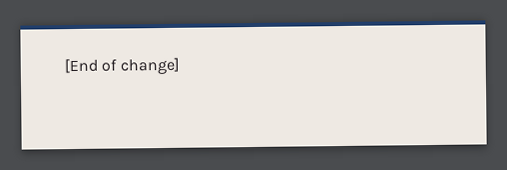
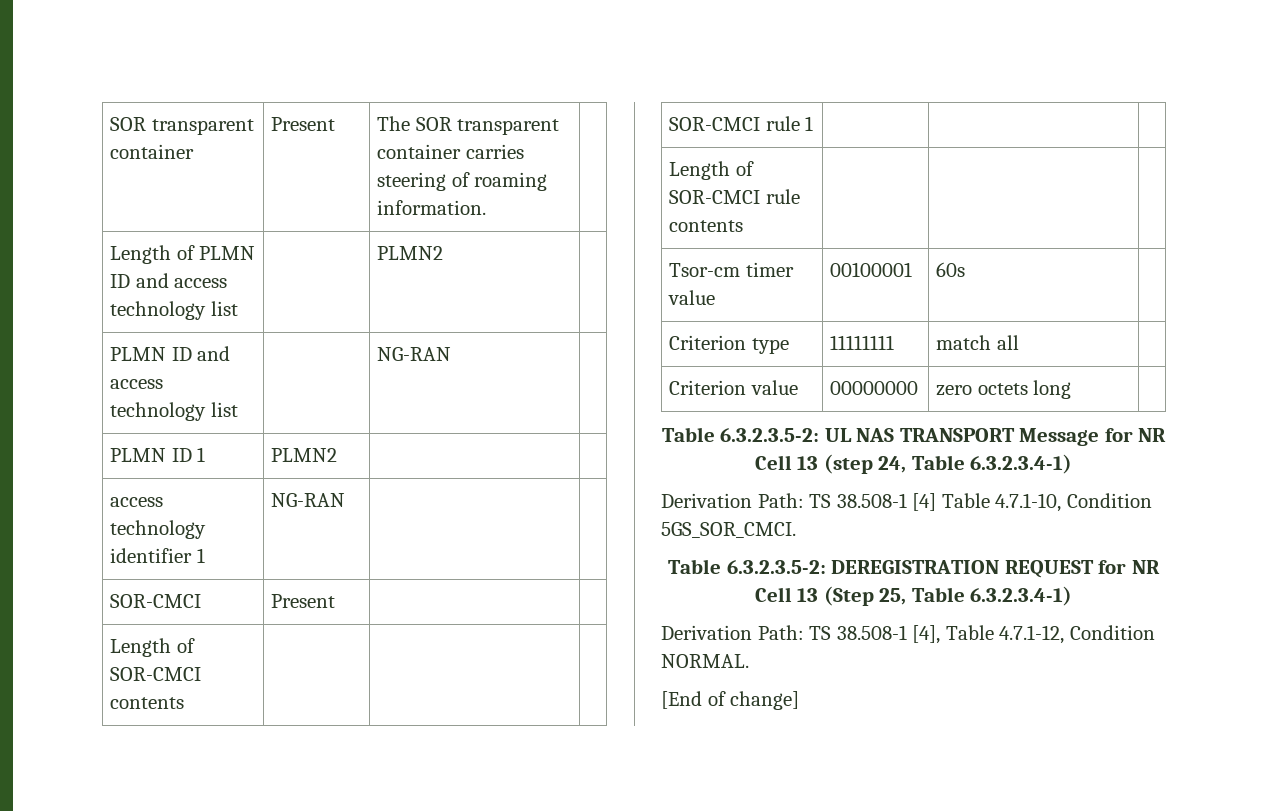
+ SOR transparent container | Present | The SOR transparent container carries steering of roaming information. |
+ Length of PLMN ID and access technology list | | PLMN2 |
+ PLMN ID and access technology list | | NG-RAN |
+ PLMN ID 1 | PLMN2 | |
+ access technology identifier 1 | NG-RAN | |
+ SOR-CMCI | Present | |
+ Length of SOR-CMCI contents | | |
+ SOR-CMCI rule 1 | | |
+ Length of SOR-CMCI rule contents | | |
+ Tsor-cm timer value | 00100001 | 60s |
+ Criterion type | 11111111 | match all |
+ Criterion value | 00000000 | zero octets long |
+ Table 6.3.2.3.5-2: UL NAS TRANSPORT Message for NR Cell 13 (step 24, Table 6.3.2.3.4-1)
+ Derivation Path: TS 38.508-1 [4] Table 4.7.1-10, Condition 5GS_SOR_CMCI.
+ Table 6.3.2.3.5-2: DEREGISTRATION REQUEST for NR Cell 13 (Step 25, Table 6.3.2.3.4-1)
+ Derivation Path: TS 38.508-1 [4], Table 4.7.1-12, Condition NORMAL.

